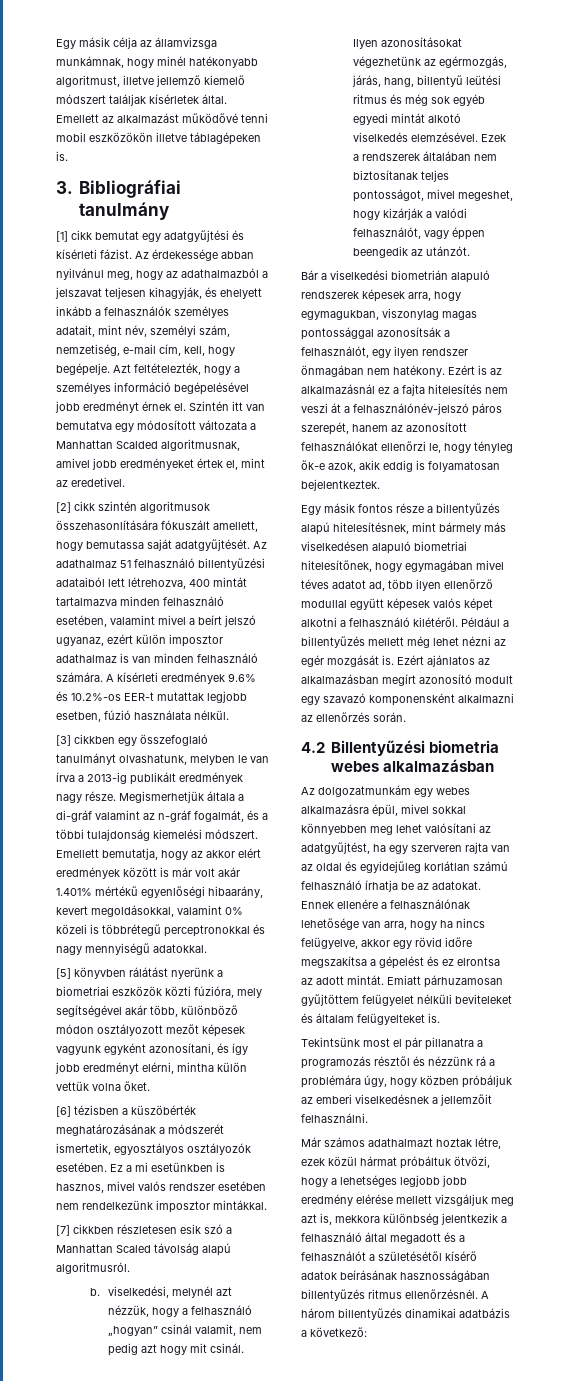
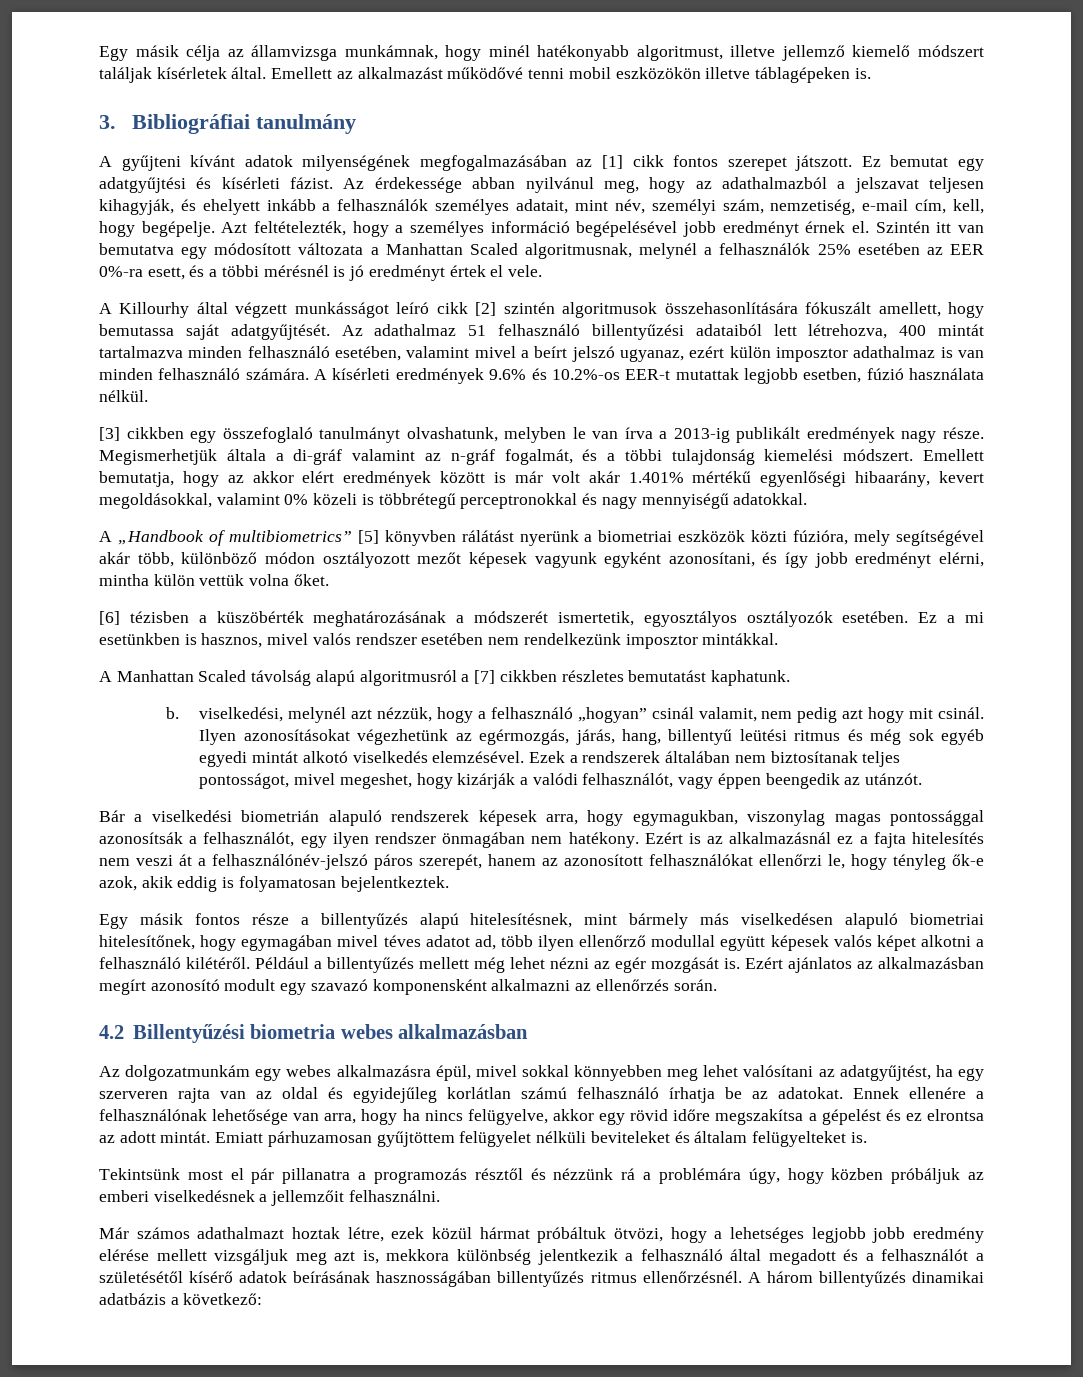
- [1] cikk bemutat egy adatgyűjtési és kísérleti fázist.
+ A gyűjteni kívánt adatok milyenségének megfogalmazásában az [1] cikk fontos szerepet játszott. Ez bemutat egy adatgyűjtési és kísérleti fázist.
- Szintén itt van bemutatva egy módosított változata a Manhattan Scalded algoritmusnak, amivel jobb eredményeket értek el, mint az eredetivel.
- [2] cikk szintén algoritmusok összehasonlítására fókuszált amellett, hogy bemutassa saját adatgyűjtését.
+ Szintén itt van bemutatva egy módosított változata a Manhattan Scaled algoritmusnak, melynél a felhasználók 25% esetében az EER 0%-ra esett, és a többi mérésnél is jó eredményt értek el vele.
+ A Killourhy által végzett munkásságot leíró cikk [2] szintén algoritmusok összehasonlítására fókuszált amellett, hogy bemutassa saját adatgyűjtését.
- [5] könyvben rálátást nyerünk a biometriai eszközök közti fúzióra, mely segítségével akár több, különböző módon osztályozott mezőt képesek vagyunk egyként azonosítani, és így jobb eredményt elérni, mintha külön vettük volna őket.
+ A „Handbook of multibiometrics” [5] könyvben rálátást nyerünk a biometriai eszközök közti fúzióra, mely segítségével akár több, különböző módon osztályozott mezőt képesek vagyunk egyként azonosítani, és így jobb eredményt elérni, mintha külön vettük volna őket.
- [7] cikkben részletesen esik szó a Manhattan Scaled távolság alapú algoritmusról.
+ A Manhattan Scaled távolság alapú algoritmusról a [7] cikkben részletes bemutatást kaphatunk.

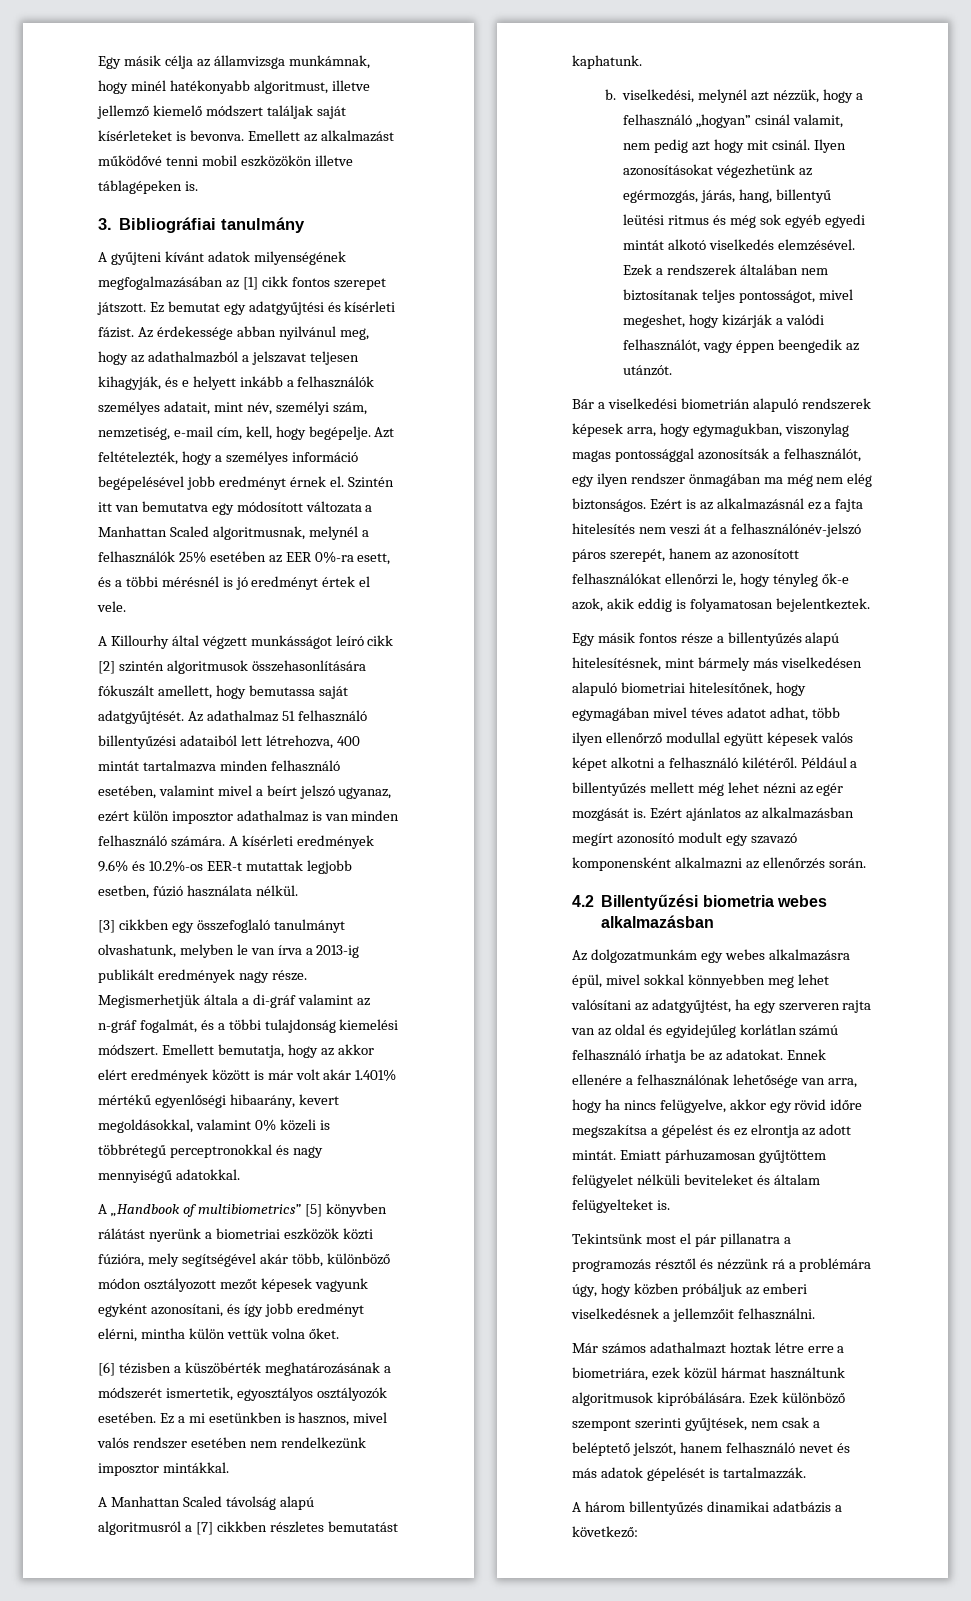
- Egy másik célja az államvizsga munkámnak, hogy minél hatékonyabb algoritmust, illetve jellemző kiemelő módszert találjak kísérletek által.
+ Egy másik célja az államvizsga munkámnak, hogy minél hatékonyabb algoritmust, illetve jellemző kiemelő módszert találjak saját kísérleteket is bevonva.
- Az érdekessége abban nyilvánul meg, hogy az adathalmazból a jelszavat teljesen kihagyják, és ehelyett inkább a felhasználók személyes adatait, mint név, személyi szám, nemzetiség, e-mail cím, kell, hogy begépelje.
+ Az érdekessége abban nyilvánul meg, hogy az adathalmazból a jelszavat teljesen kihagyják, és e helyett inkább a felhasználók személyes adatait, mint név, személyi szám, nemzetiség, e-mail cím, kell, hogy begépelje.
- Bár a viselkedési biometrián alapuló rendszerek képesek arra, hogy egymagukban, viszonylag magas pontossággal azonosítsák a felhasználót, egy ilyen rendszer önmagában nem hatékony.
+ Bár a viselkedési biometrián alapuló rendszerek képesek arra, hogy egymagukban, viszonylag magas pontossággal azonosítsák a felhasználót, egy ilyen rendszer önmagában ma még nem elég biztonságos.
- Egy másik fontos része a billentyűzés alapú hitelesítésnek, mint bármely más viselkedésen alapuló biometriai hitelesítőnek, hogy egymagában mivel téves adatot ad, több ilyen ellenőrző modullal együtt képesek valós képet alkotni a felhasználó kilétéről.
+ Egy másik fontos része a billentyűzés alapú hitelesítésnek, mint bármely más viselkedésen alapuló biometriai hitelesítőnek, hogy egymagában mivel téves adatot adhat, több ilyen ellenőrző modullal együtt képesek valós képet alkotni a felhasználó kilétéről.
- Ennek ellenére a felhasználónak lehetősége van arra, hogy ha nincs felügyelve, akkor egy rövid időre megszakítsa a gépelést és ez elrontsa az adott mintát.
+ Ennek ellenére a felhasználónak lehetősége van arra, hogy ha nincs felügyelve, akkor egy rövid időre megszakítsa a gépelést és ez elrontja az adott mintát.
- Már számos adathalmazt hoztak létre, ezek közül hármat próbáltuk ötvözi, hogy a lehetséges legjobb jobb eredmény elérése mellett vizsgáljuk meg azt is, mekkora különbség jelentkezik a felhasználó által megadott és a felhasználót a születésétől kísérő adatok beírásának hasznosságában billentyűzés ritmus ellenőrzésnél. A három billentyűzés dinamikai adatbázis a következő:
+ Már számos adathalmazt hoztak létre erre a biometriára, ezek közül hármat használtunk algoritmusok kipróbálására. Ezek különböző szempont szerinti gyűjtések, nem csak a beléptető jelszót, hanem felhasználó nevet és más adatok gépelését is tartalmazzák.
+ A három billentyűzés dinamikai adatbázis a következő:

